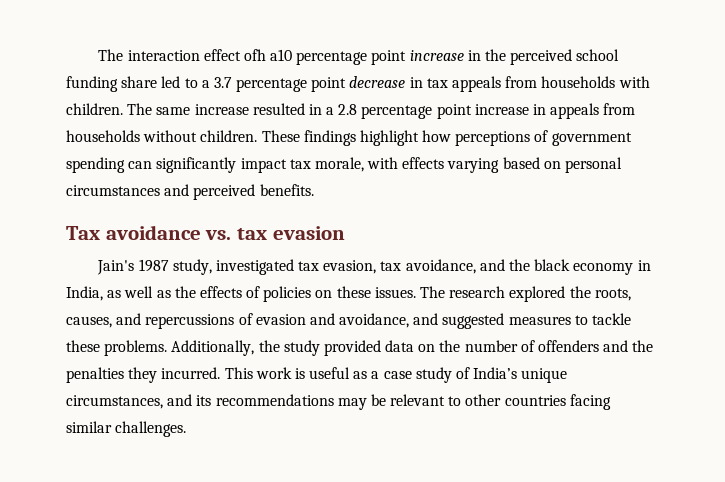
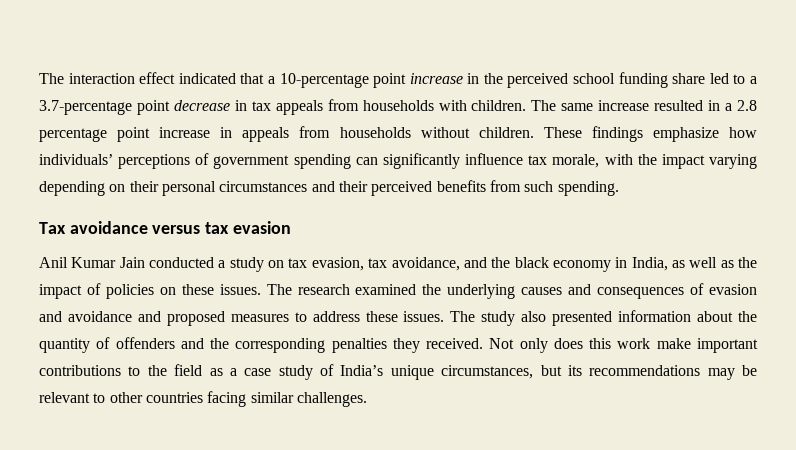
- The interaction effect ofh a10 percentage point increase in the perceived school funding share led to a 3.7 percentage point decrease in tax appeals from households with children.
+ The interaction effect indicated that a 10-percentage point increase in the perceived school funding share led to a 3.7-percentage point decrease in tax appeals from households with children.
- These findings highlight how perceptions of government spending can significantly impact tax morale, with effects varying based on personal circumstances and perceived benefits.
+ These findings emphasize how individuals’ perceptions of government spending can significantly influence tax morale, with the impact varying depending on their personal circumstances and their perceived benefits from such spending.
- Tax avoidance vs. tax evasion
+ Tax avoidance versus tax evasion
- Jain's 1987 study, investigated tax evasion, tax avoidance, and the black economy in India, as well as the effects of policies on these issues.
+ Anil Kumar Jain conducted a study on tax evasion, tax avoidance, and the black economy in India, as well as the impact of policies on these issues.
- The research explored the roots, causes, and repercussions of evasion and avoidance, and suggested measures to tackle these problems. Additionally, the study provided data on the number of offenders and the penalties they incurred. This work is useful as a case study of India’s unique circumstances, and its recommendations may be relevant to other countries facing similar challenges.
+ The research examined the underlying causes and consequences of evasion and avoidance and proposed measures to address these issues. The study also presented information about the quantity of offenders and the corresponding penalties they received. Not only does this work make important contributions to the field as a case study of India’s unique circumstances, but its recommendations may be relevant to other countries facing similar challenges.

